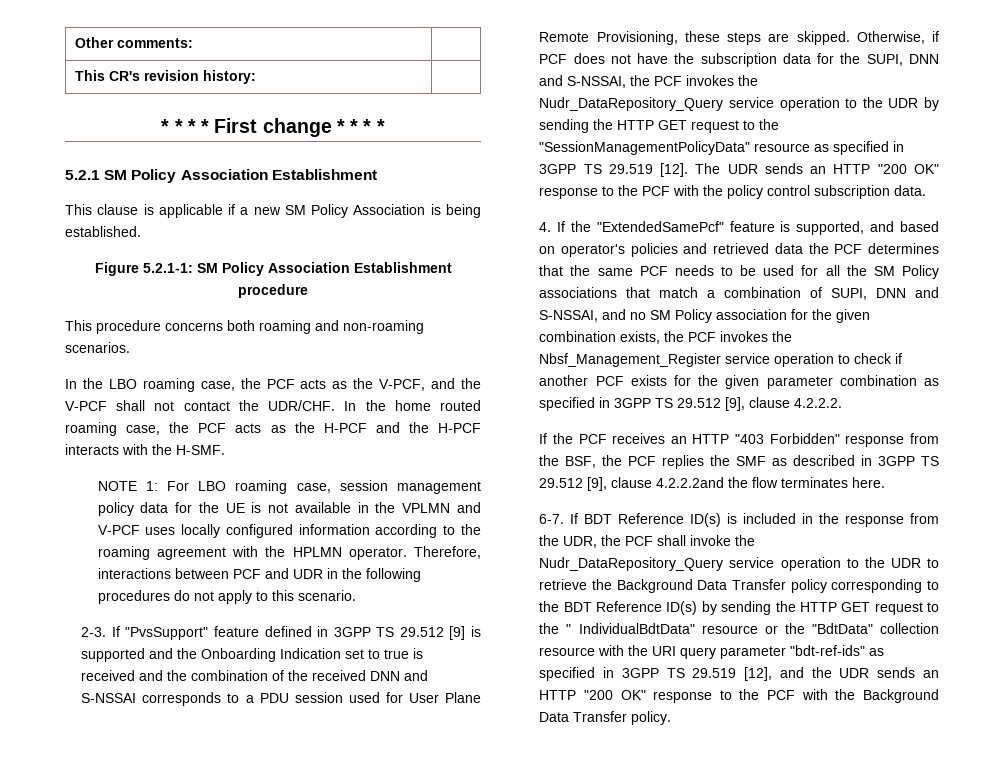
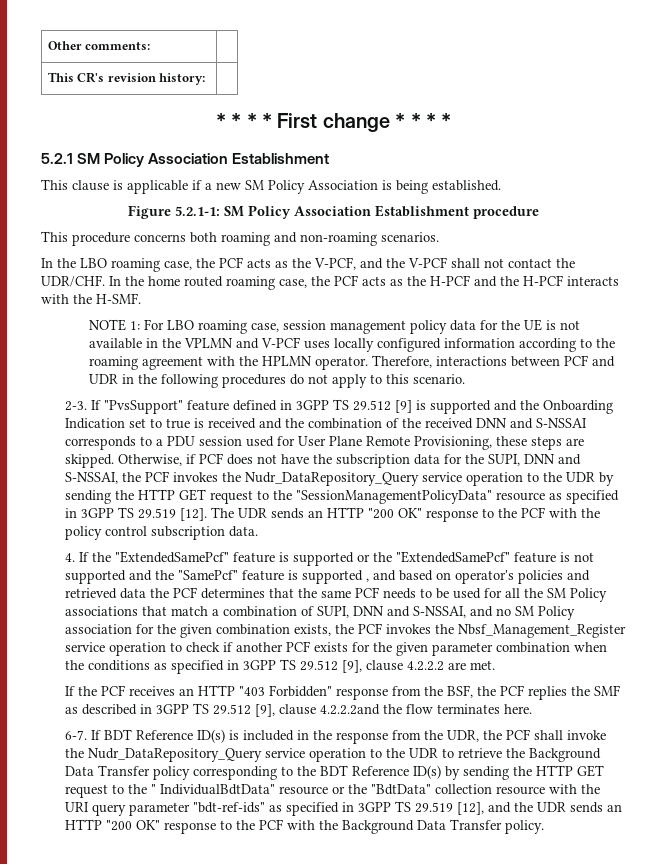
- 4. If the "ExtendedSamePcf" feature is supported, and based on operator's policies and retrieved data the PCF determines that the same PCF needs to be used for all the SM Policy associations that match a combination of SUPI, DNN and S-NSSAI, and no SM Policy association for the given combination exists, the PCF invokes the Nbsf_Management_Register service operation to check if another PCF exists for the given parameter combination as specified in 3GPP TS 29.512 [9], clause 4.2.2.2.
+ 4. If the "ExtendedSamePcf" feature is supported or the "ExtendedSamePcf" feature is not supported and the "SamePcf" feature is supported , and based on operator's policies and retrieved data the PCF determines that the same PCF needs to be used for all the SM Policy associations that match a combination of SUPI, DNN and S-NSSAI, and no SM Policy association for the given combination exists, the PCF invokes the Nbsf_Management_Register service operation to check if another PCF exists for the given parameter combination when the conditions as specified in 3GPP TS 29.512 [9], clause 4.2.2.2 are met.

